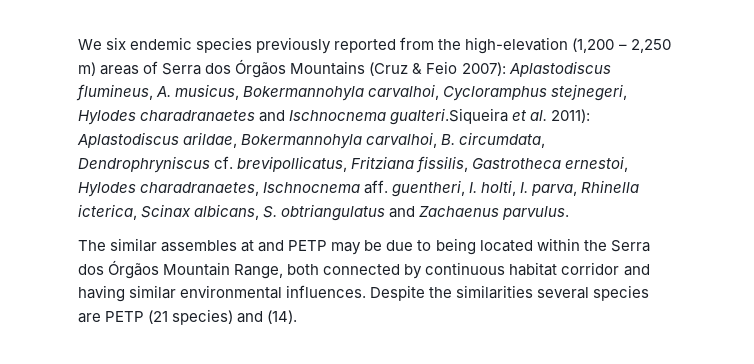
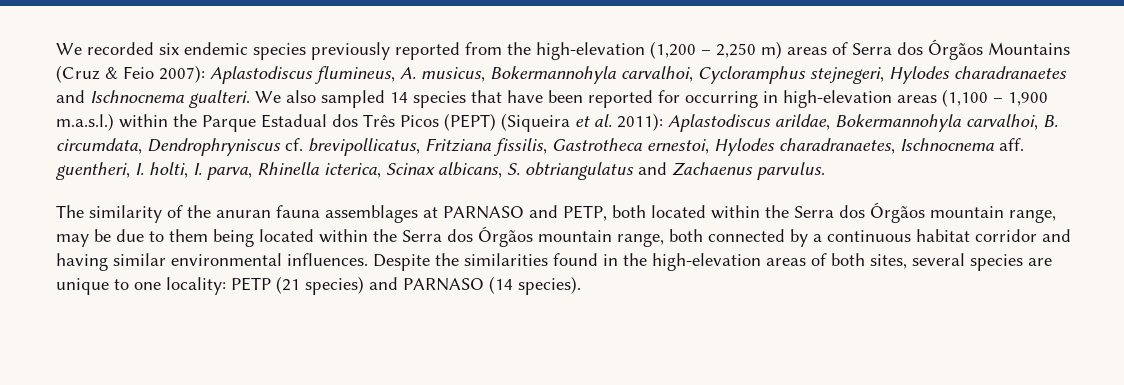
- We six endemic species previously reported from the high-elevation (1,200 – 2,250 m) areas of Serra dos Órgãos Mountains (Cruz & Feio 2007):
+ We recorded six endemic species previously reported from the high-elevation (1,200 – 2,250 m) areas of Serra dos Órgãos Mountains (Cruz & Feio 2007):
- Aplastodiscus flumineus, A. musicus, Bokermannohyla carvalhoi, Cycloramphus stejnegeri, Hylodes charadranaetes and Ischnocnema gualteri.Siqueira et al. 2011):
+ Aplastodiscus flumineus, A. musicus, Bokermannohyla carvalhoi, Cycloramphus stejnegeri, Hylodes charadranaetes and Ischnocnema gualteri. We also sampled 14 species that have been reported for occurring in high-elevation areas (1,100 – 1,900 m.a.s.l.) within the Parque Estadual dos Três Picos (PEPT) (Siqueira et al. 2011):
- The similar assembles at and PETP may be due to being located within the Serra dos Órgãos Mountain Range, both connected by continuous habitat corridor and having similar environmental influences.
+ The similarity of the anuran fauna assemblages at PARNASO and PETP, both located within the Serra dos Órgãos mountain range, may be due to them being located within the Serra dos Órgãos mountain range, both connected by a continuous habitat corridor and having similar environmental influences.
- Despite the similarities several species are PETP (21 species) and (14).
+ Despite the similarities found in the high-elevation areas of both sites, several species are unique to one locality: PETP (21 species) and PARNASO (14 species).

